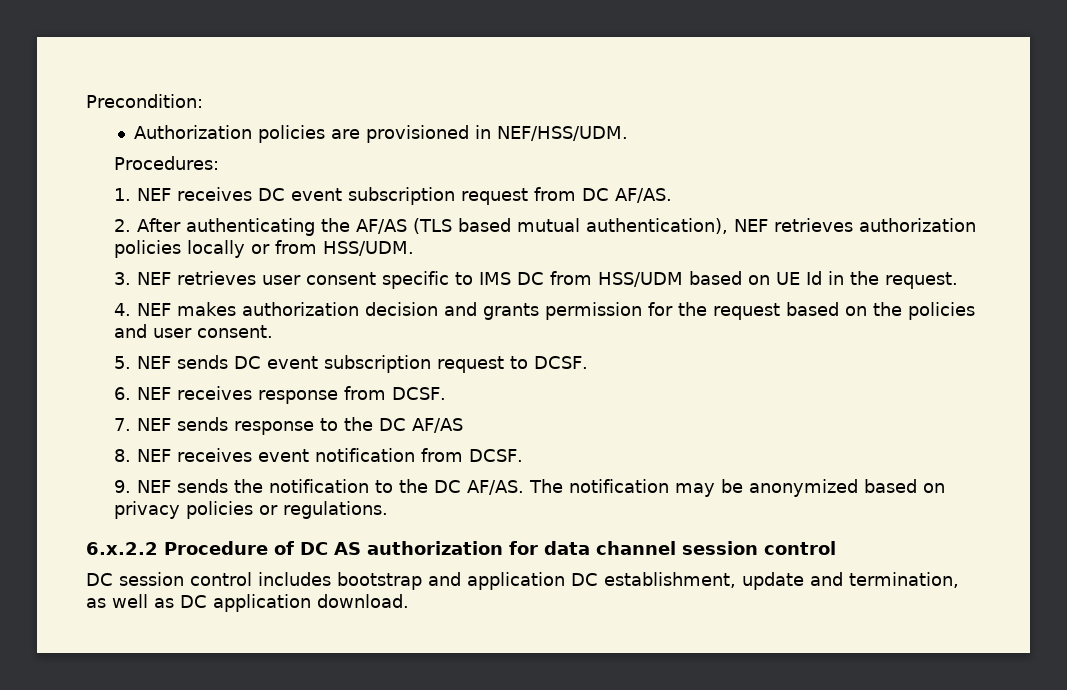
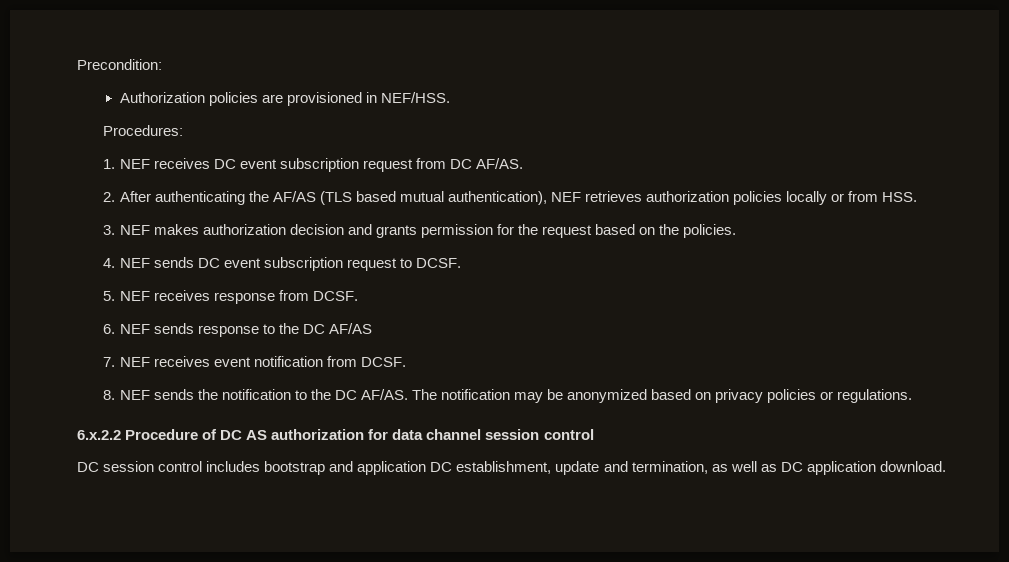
- Authorization policies are provisioned in NEF/HSS/UDM.
+ Authorization policies are provisioned in NEF/HSS.
- 2. After authenticating the AF/AS (TLS based mutual authentication), NEF retrieves authorization policies locally or from HSS/UDM.
+ 2. After authenticating the AF/AS (TLS based mutual authentication), NEF retrieves authorization policies locally or from HSS.
- 3. NEF retrieves user consent specific to IMS DC from HSS/UDM based on UE Id in the request.
- 4. NEF makes authorization decision and grants permission for the request based on the policies and user consent.
- 5. NEF sends DC event subscription request to DCSF.
+ 3. NEF makes authorization decision and grants permission for the request based on the policies.
+ 4. NEF sends DC event subscription request to DCSF.
- 6. NEF receives response from DCSF.
+ 5. NEF receives response from DCSF.
- 7. NEF sends response to the DC AF/AS
+ 6. NEF sends response to the DC AF/AS
- 8. NEF receives event notification from DCSF.
+ 7. NEF receives event notification from DCSF.
- 9. NEF sends the notification to the DC AF/AS.
+ 8. NEF sends the notification to the DC AF/AS.

